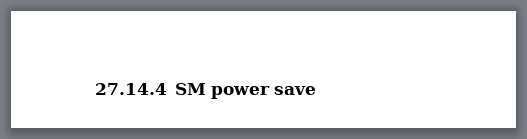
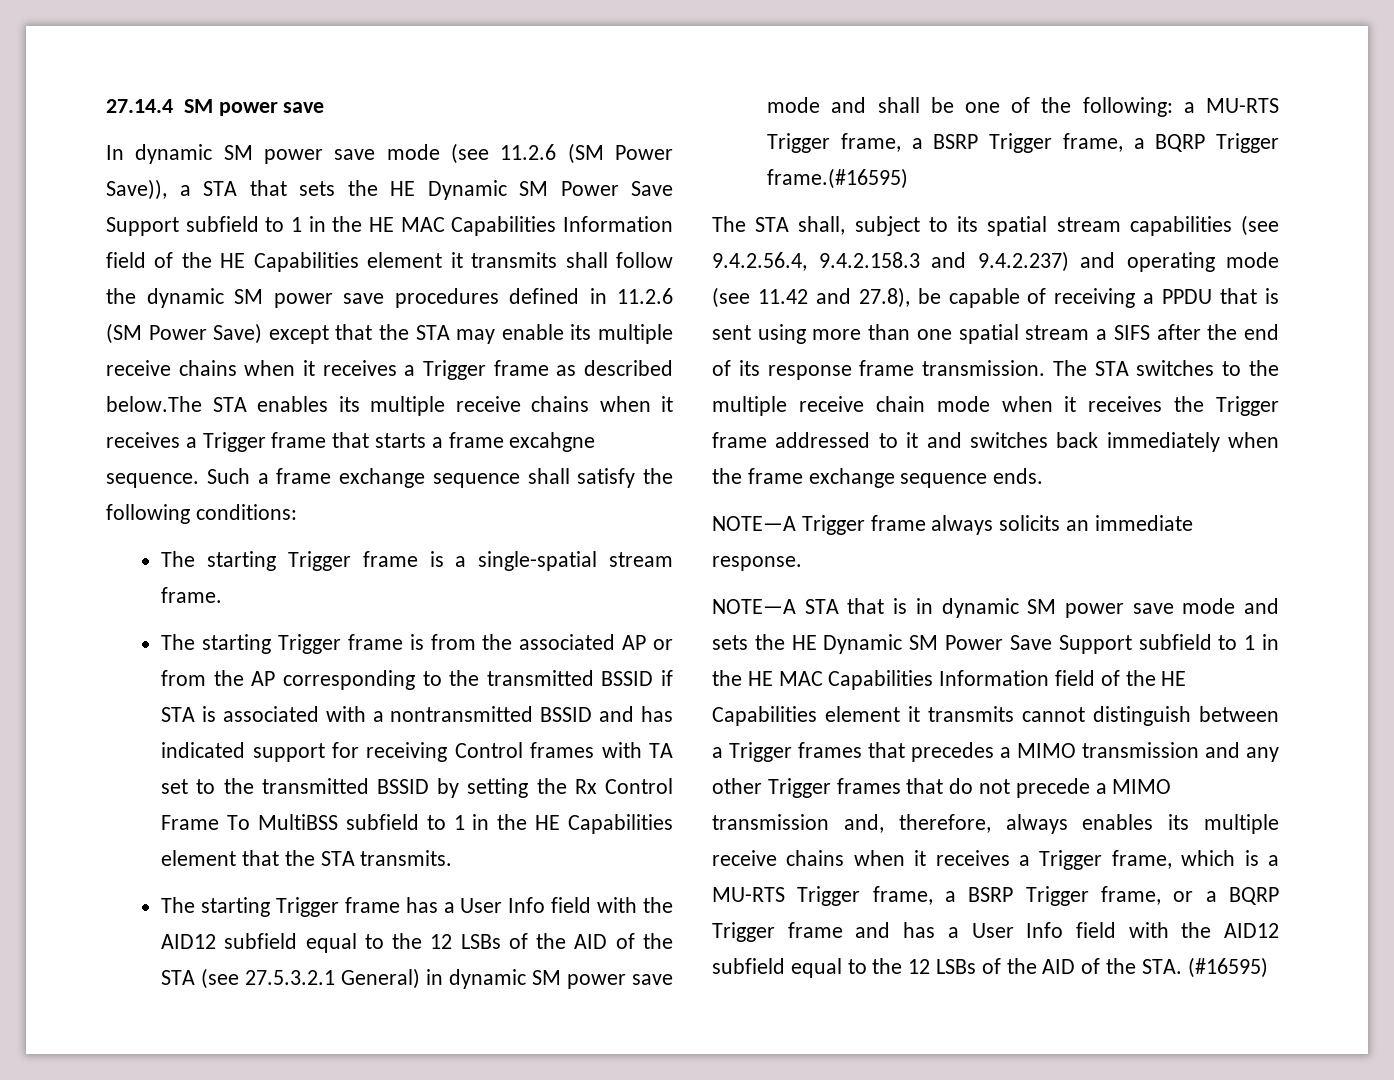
+ In dynamic SM power save mode (see 11.2.6 (SM Power Save)), a STA that sets the HE Dynamic SM Power Save Support subfield to 1 in the HE MAC Capabilities Information field of the HE Capabilities element it transmits shall follow the dynamic SM power save procedures defined in 11.2.6 (SM Power Save) except that the STA may enable its multiple receive chains when it receives a Trigger frame as described below.The STA enables its multiple receive chains when it receives a Trigger frame that starts a frame excahgne sequence. Such a frame exchange sequence shall satisfy the following conditions:
+ The starting Trigger frame is a single-spatial stream frame.
+ The starting Trigger frame is from the associated AP or from the AP corresponding to the transmitted BSSID if STA is associated with a nontransmitted BSSID and has indicated support for receiving Control frames with TA set to the transmitted BSSID by setting the Rx Control Frame To MultiBSS subfield to 1 in the HE Capabilities element that the STA transmits.
+ The starting Trigger frame has a User Info field with the AID12 subfield equal to the 12 LSBs of the AID of the STA (see 27.5.3.2.1 General) in dynamic SM power save mode and shall be one of the following: a MU-RTS Trigger frame, a BSRP Trigger frame, a BQRP Trigger frame.(#16595)
+ The STA shall, subject to its spatial stream capabilities (see 9.4.2.56.4, 9.4.2.158.3 and 9.4.2.237) and operating mode (see 11.42 and 27.8), be capable of receiving a PPDU that is sent using more than one spatial stream a SIFS after the end of its response frame transmission. The STA switches to the multiple receive chain mode when it receives the Trigger frame addressed to it and switches back immediately when the frame exchange sequence ends.
+ NOTE—A Trigger frame always solicits an immediate response.
+ NOTE—A STA that is in dynamic SM power save mode and sets the HE Dynamic SM Power Save Support subfield to 1 in the HE MAC Capabilities Information field of the HE Capabilities element it transmits cannot distinguish between a Trigger frames that precedes a MIMO transmission and any other Trigger frames that do not precede a MIMO transmission and, therefore, always enables its multiple receive chains when it receives a Trigger frame, which is a MU-RTS Trigger frame, a BSRP Trigger frame, or a BQRP Trigger frame and has a User Info field with the AID12 subfield equal to the 12 LSBs of the AID of the STA. (#16595)

